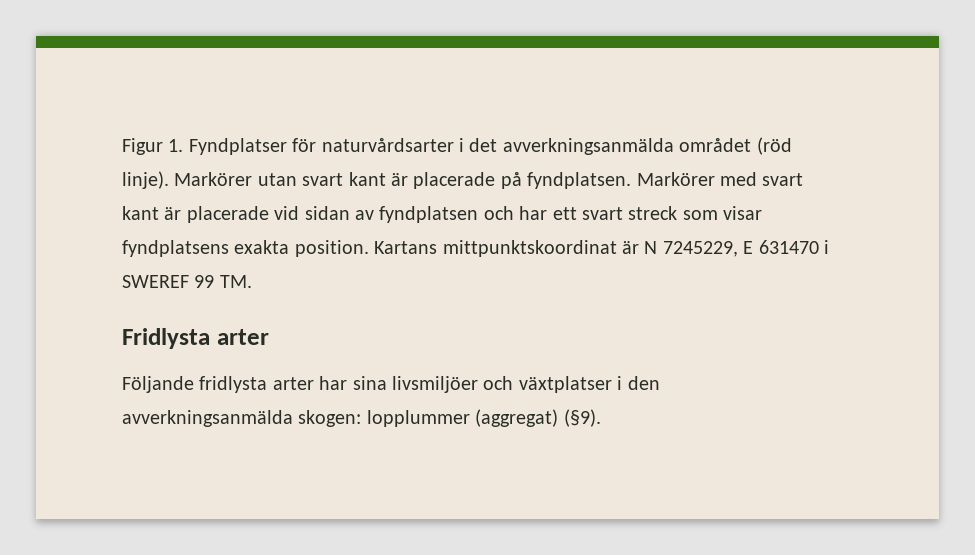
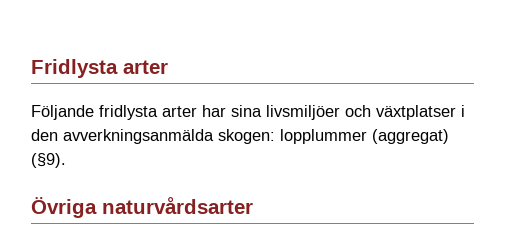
- Figur 1. Fyndplatser för naturvårdsarter i det avverkningsanmälda området (röd linje). Markörer utan svart kant är placerade på fyndplatsen. Markörer med svart kant är placerade vid sidan av fyndplatsen och har ett svart streck som visar fyndplatsens exakta position. Kartans mittpunktskoordinat är N 7245229, E 631470 i SWEREF 99 TM.
+ Övriga naturvårdsarter

